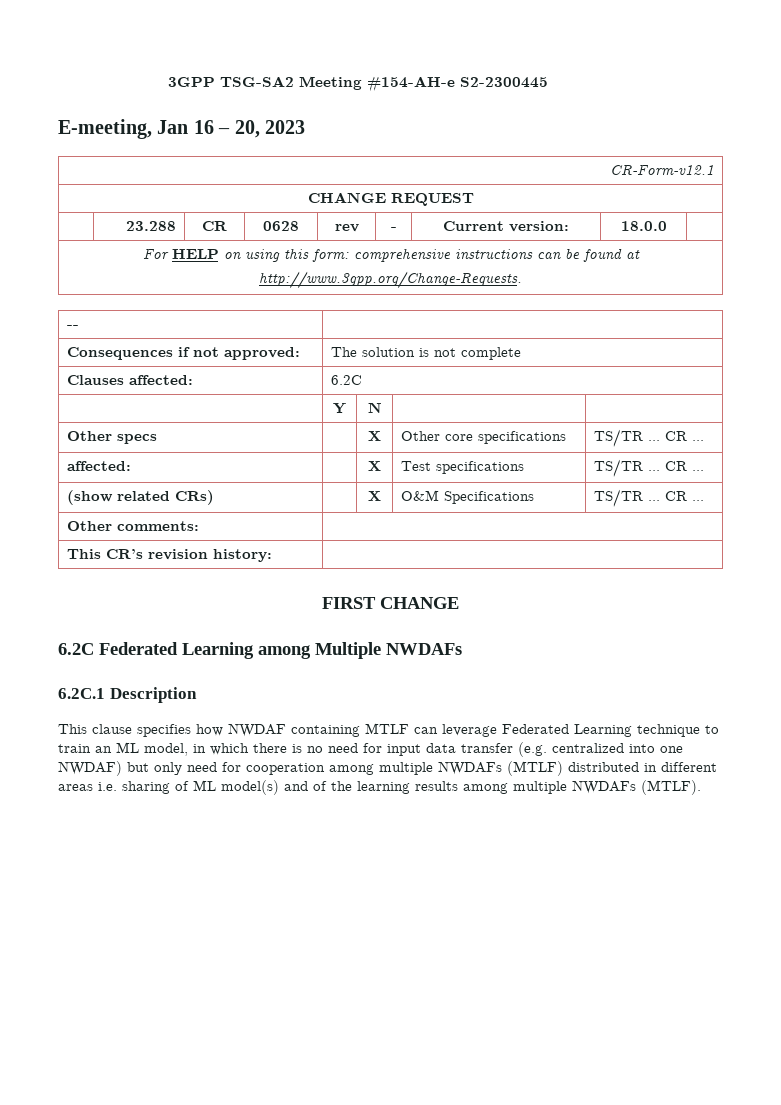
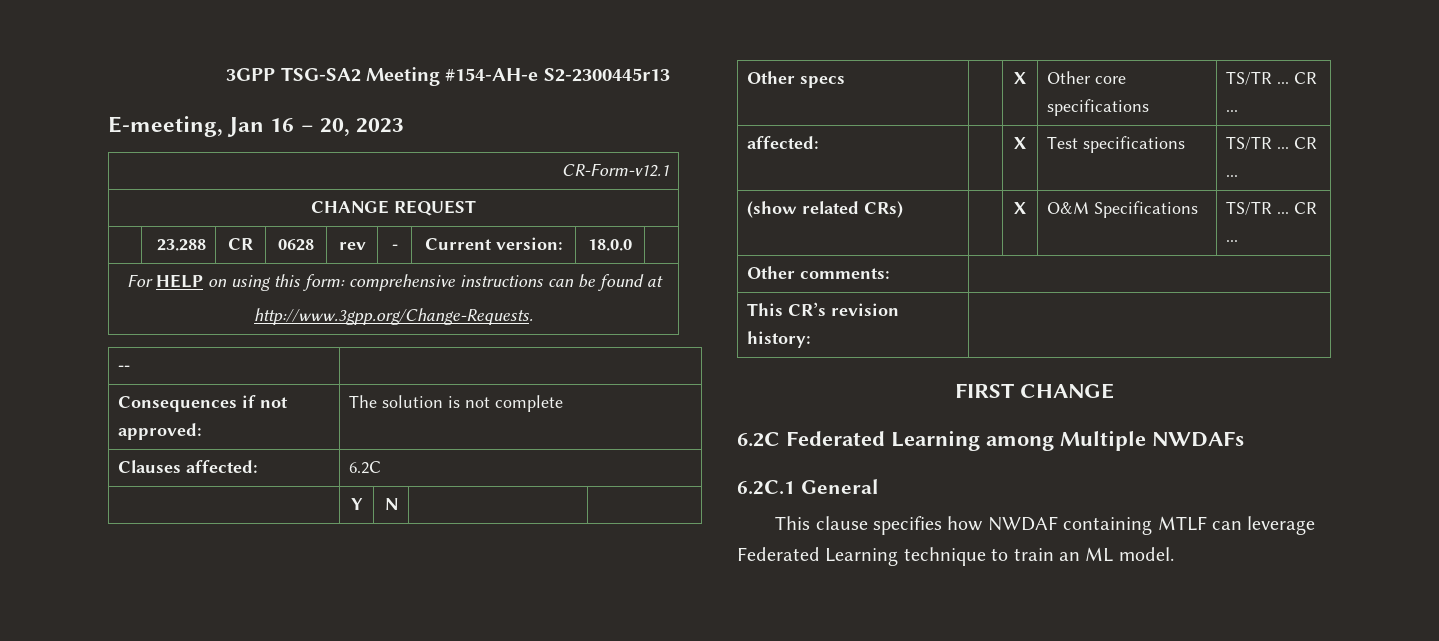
- 3GPP TSG-SA2 Meeting #154-AH-e S2-2300445
+ 3GPP TSG-SA2 Meeting #154-AH-e S2-2300445r13
- 6.2C.1 Description
+ 6.2C.1 General
- This clause specifies how NWDAF containing MTLF can leverage Federated Learning technique to train an ML model, in which there is no need for input data transfer (e.g. centralized into one NWDAF) but only need for cooperation among multiple NWDAFs (MTLF) distributed in different areas i.e. sharing of ML model(s) and of the learning results among multiple NWDAFs (MTLF).
+ This clause specifies how NWDAF containing MTLF can leverage Federated Learning technique to train an ML model.

